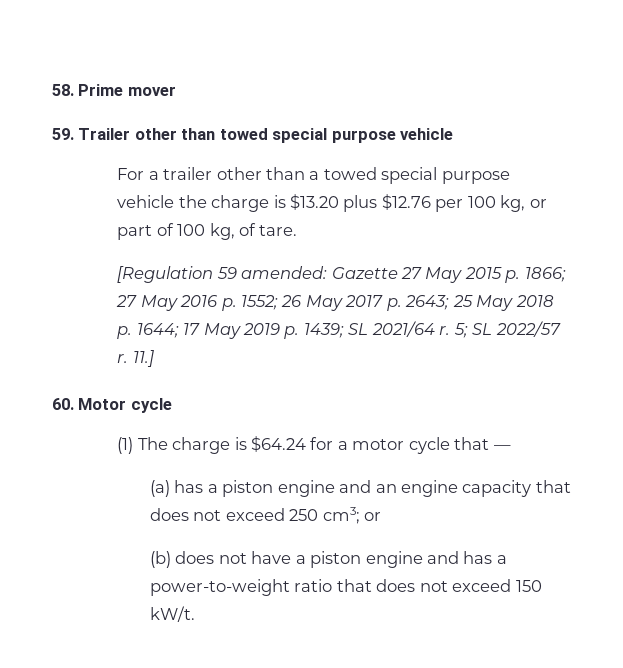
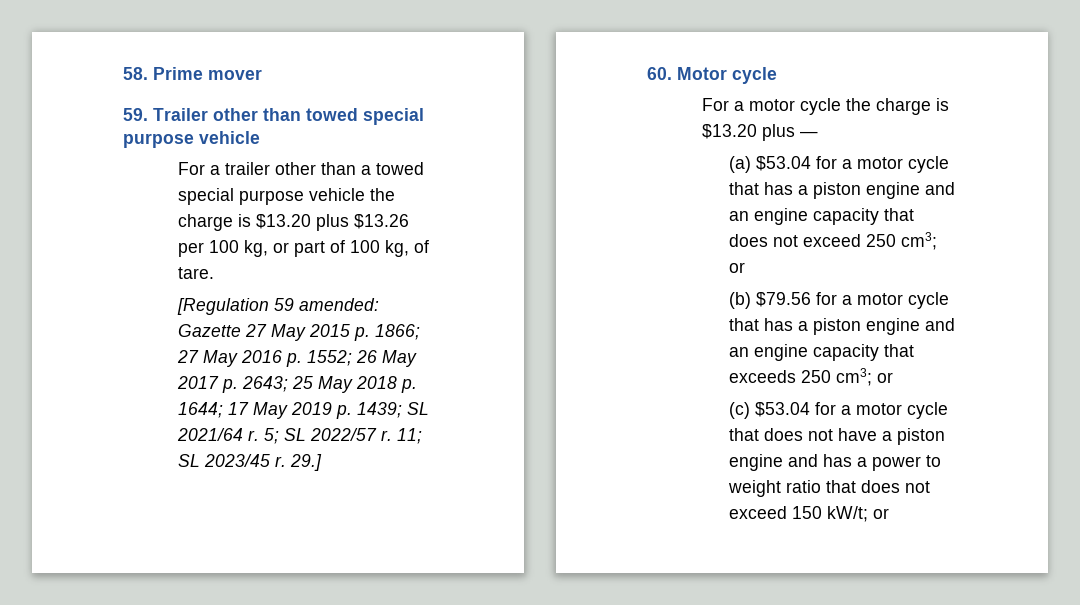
- For a trailer other than a towed special purpose vehicle the charge is $13.20 plus $12.76 per 100 kg, or part of 100 kg, of tare.
+ For a trailer other than a towed special purpose vehicle the charge is $13.20 plus $13.26 per 100 kg, or part of 100 kg, of tare.
- 11.]
+ 11; SL 2023/45 r. 29.]
  60. Motor cycle
- (1) The charge is $64.24 for a motor cycle that —
- (a) has a piston engine and an engine capacity that does not exceed 250 cm3; or
+ For a motor cycle the charge is $13.20 plus —
+ (a) $53.04 for a motor cycle that has a piston engine and an engine capacity that does not exceed 250 cm3; or
- (b) does not have a piston engine and has a power-to-weight ratio that does not exceed 150 kW/t.
+ (b) $79.56 for a motor cycle that has a piston engine and an engine capacity that exceeds 250 cm3; or
+ (c) $53.04 for a motor cycle that does not have a piston engine and has a power to weight ratio that does not exceed 150 kW/t; or

